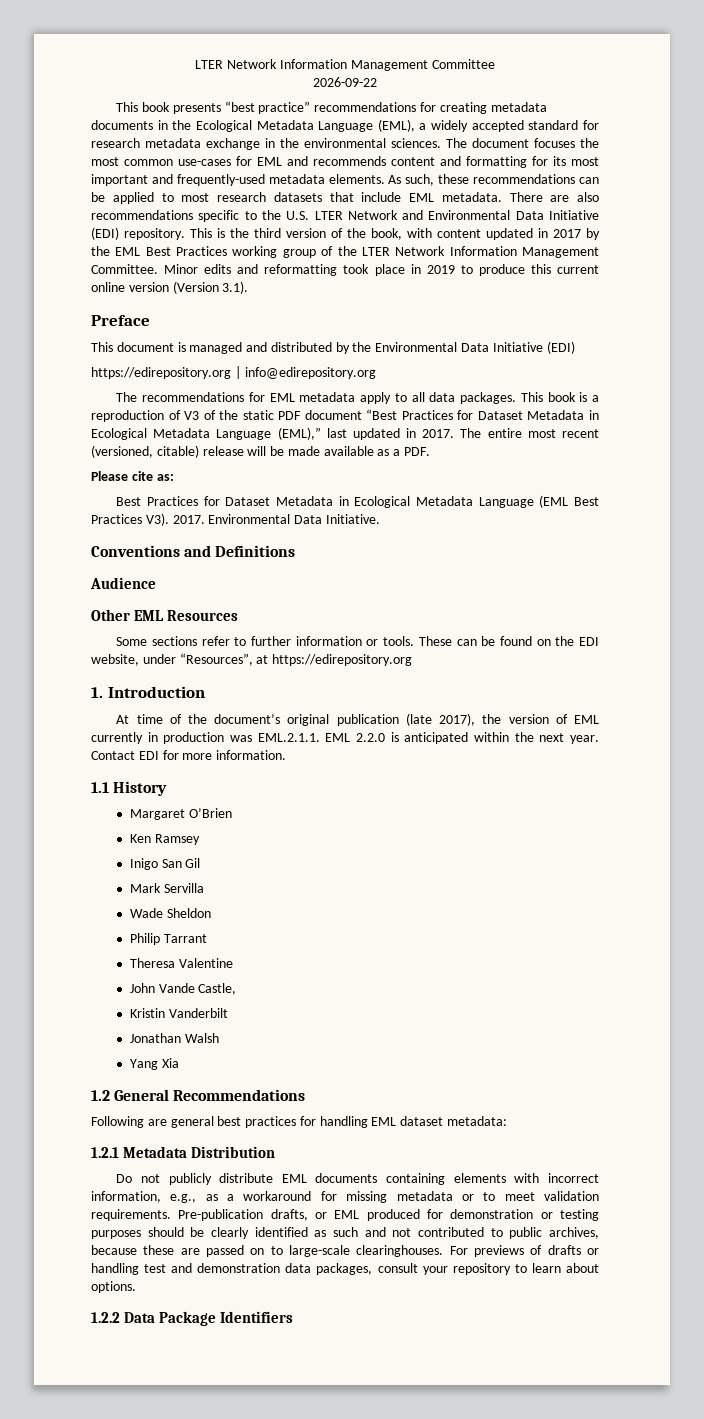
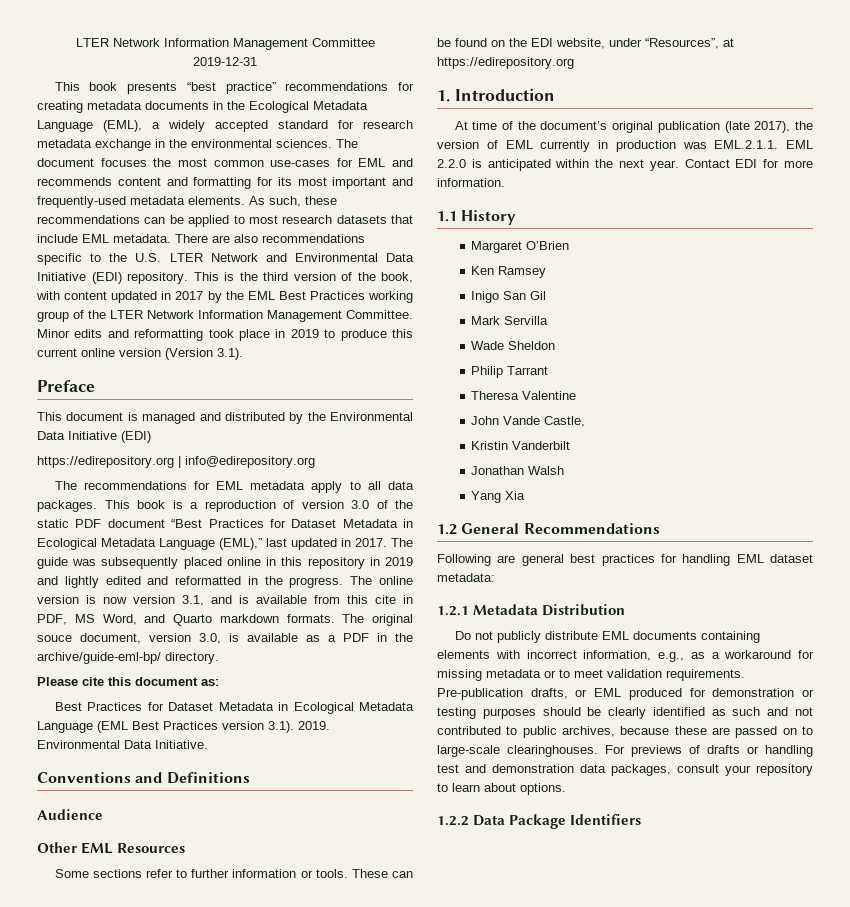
- 2026-09-22
+ 2019-12-31
- This book is a reproduction of V3 of the static PDF document “Best Practices for Dataset Metadata in Ecological Metadata Language (EML),” last updated in 2017.
+ This book is a reproduction of version 3.0 of the static PDF document “Best Practices for Dataset Metadata in Ecological Metadata Language (EML),” last updated in 2017.
- The entire most recent (versioned, citable) release will be made available as a PDF.
+ The guide was subsequently placed online in this repository in 2019 and lightly edited and reformatted in the progress. The online version is now version 3.1, and is available from this cite in PDF, MS Word, and Quarto markdown formats. The original souce document, version 3.0, is available as a PDF in the archive/guide-eml-bp/ directory.
- Please cite as:
+ Please cite this document as:
- Best Practices for Dataset Metadata in Ecological Metadata Language (EML Best Practices V3). 2017.
+ Best Practices for Dataset Metadata in Ecological Metadata Language (EML Best Practices version 3.1). 2019.

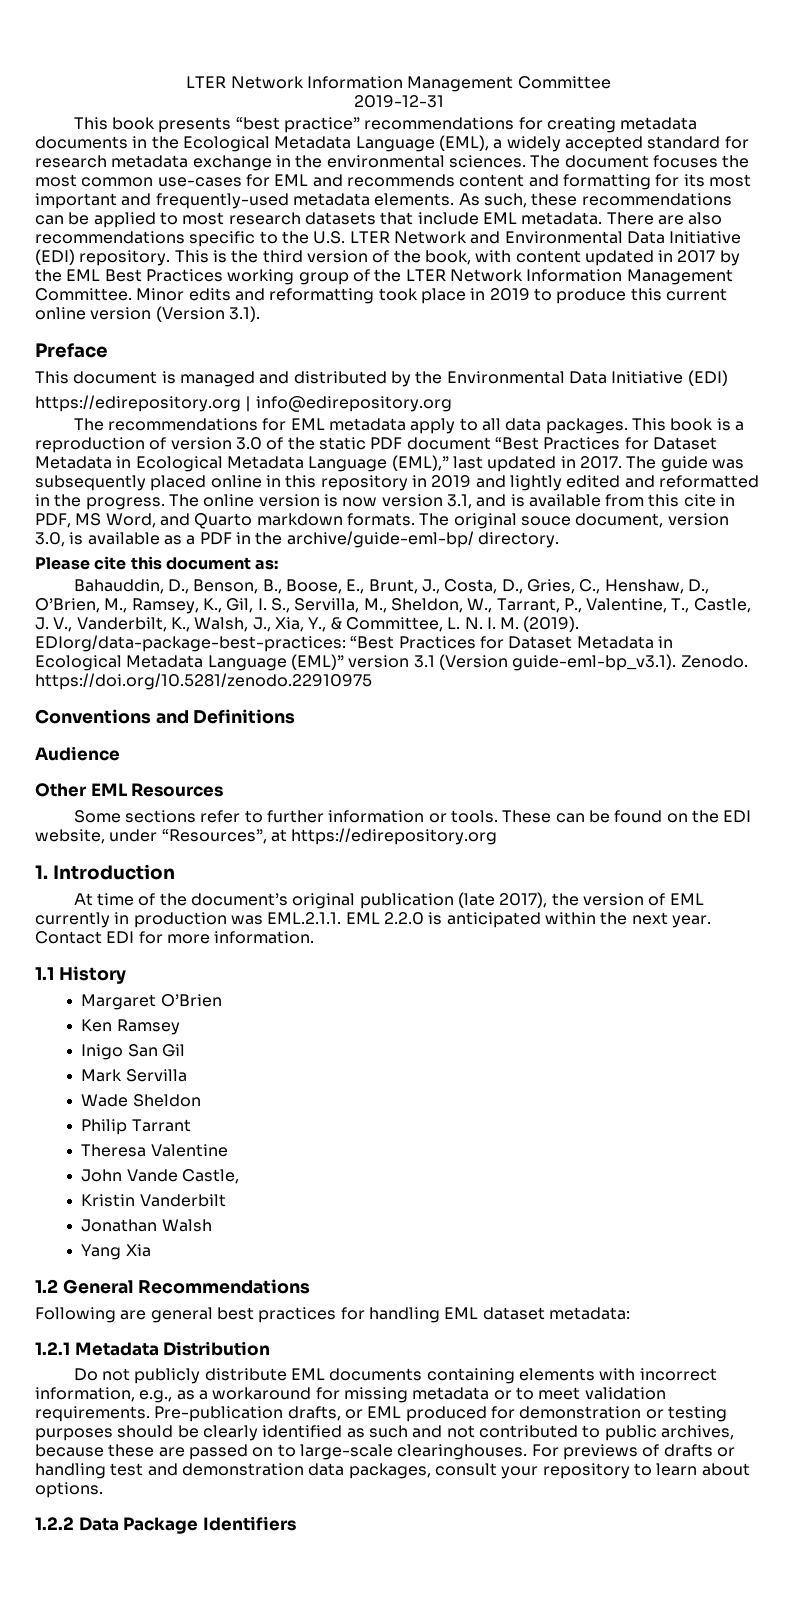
- Best Practices for Dataset Metadata in Ecological Metadata Language (EML Best Practices version 3.1). 2019. Environmental Data Initiative.
+ Bahauddin, D., Benson, B., Boose, E., Brunt, J., Costa, D., Gries, C., Henshaw, D., O’Brien, M., Ramsey, K., Gil, I. S., Servilla, M., Sheldon, W., Tarrant, P., Valentine, T., Castle, J. V., Vanderbilt, K., Walsh, J., Xia, Y., & Committee, L. N. I. M. (2019). EDIorg/data-package-best-practices: “Best Practices for Dataset Metadata in Ecological Metadata Language (EML)” version 3.1 (Version guide-eml-bp_v3.1). Zenodo. https://doi.org/10.5281/zenodo.22910975

